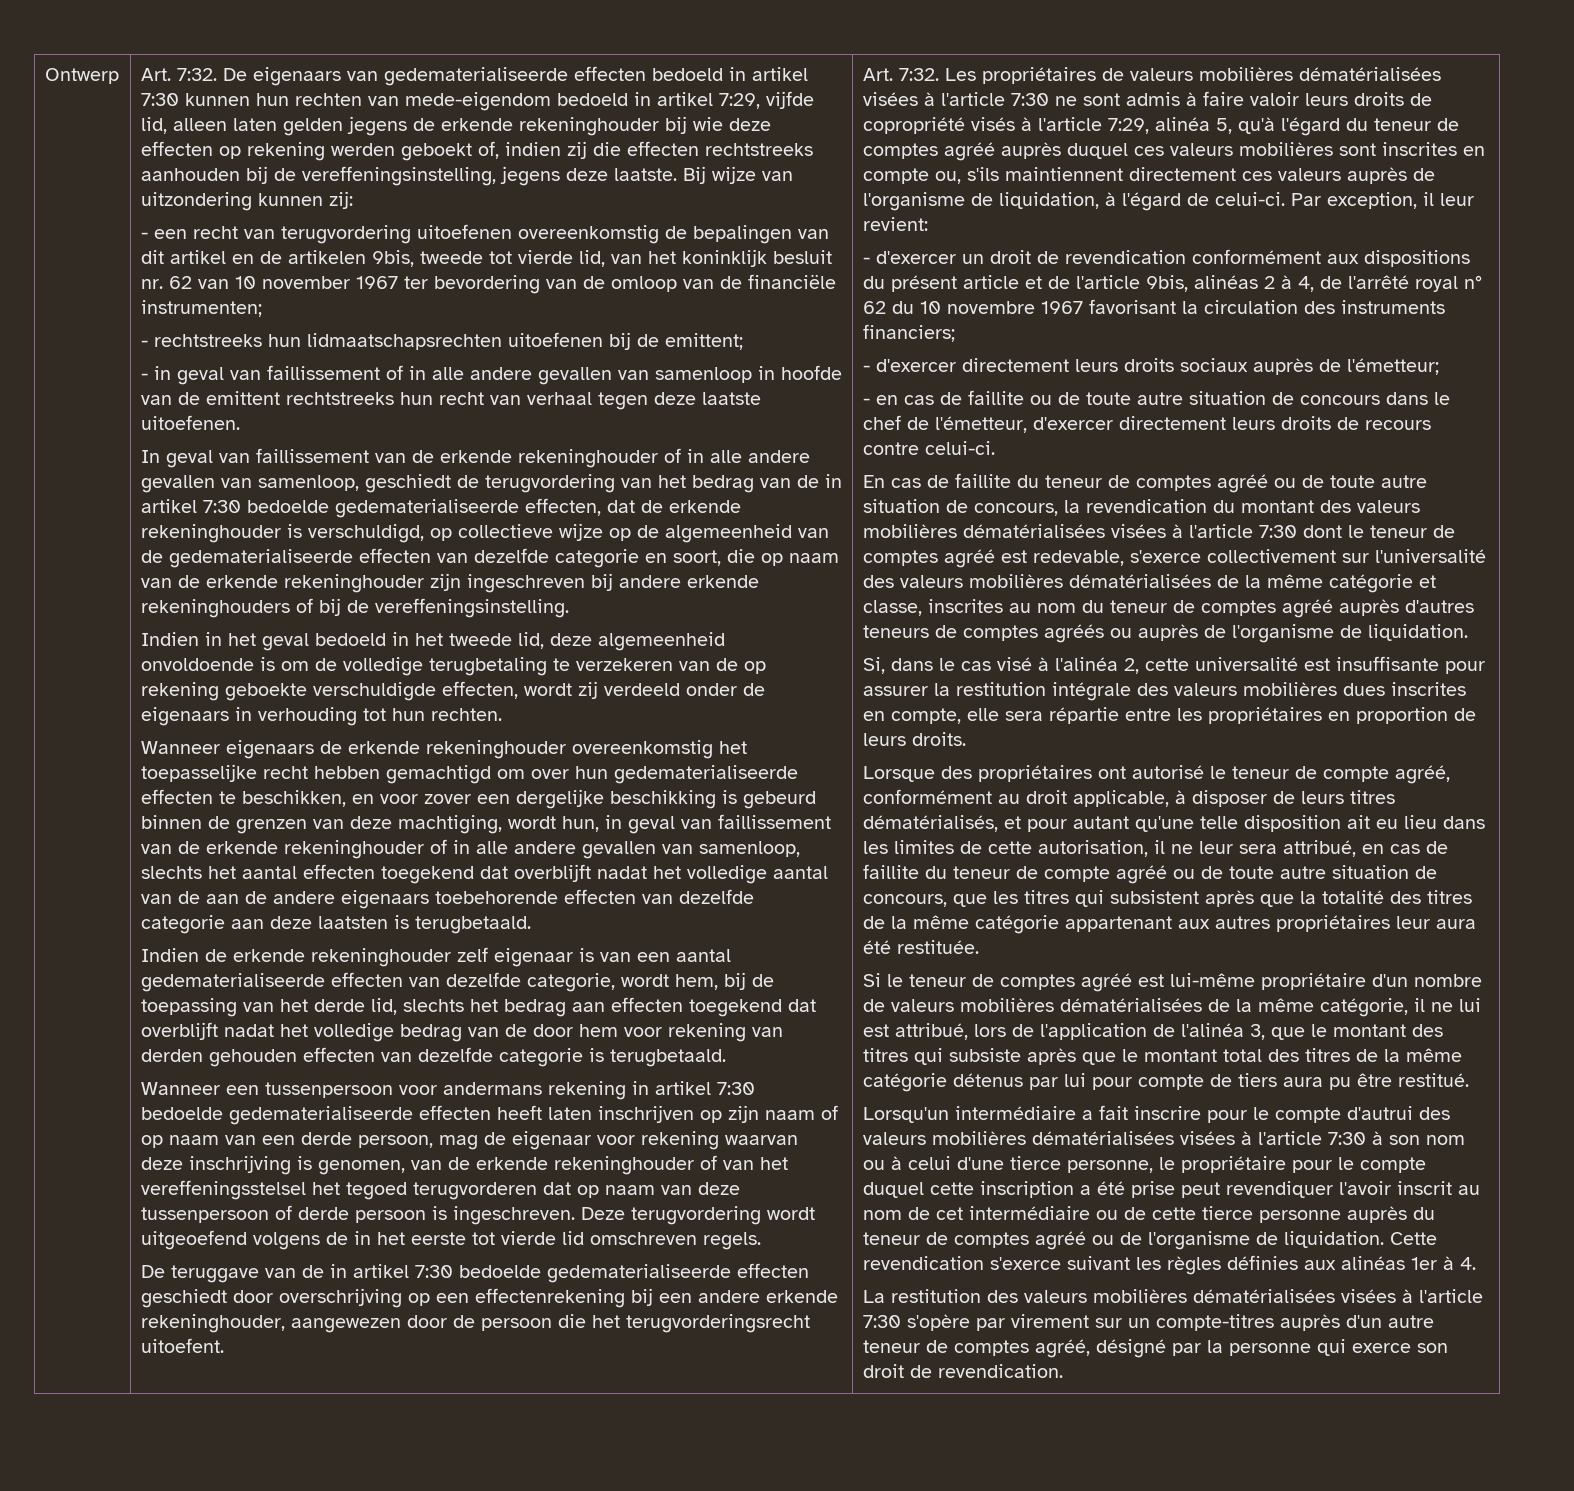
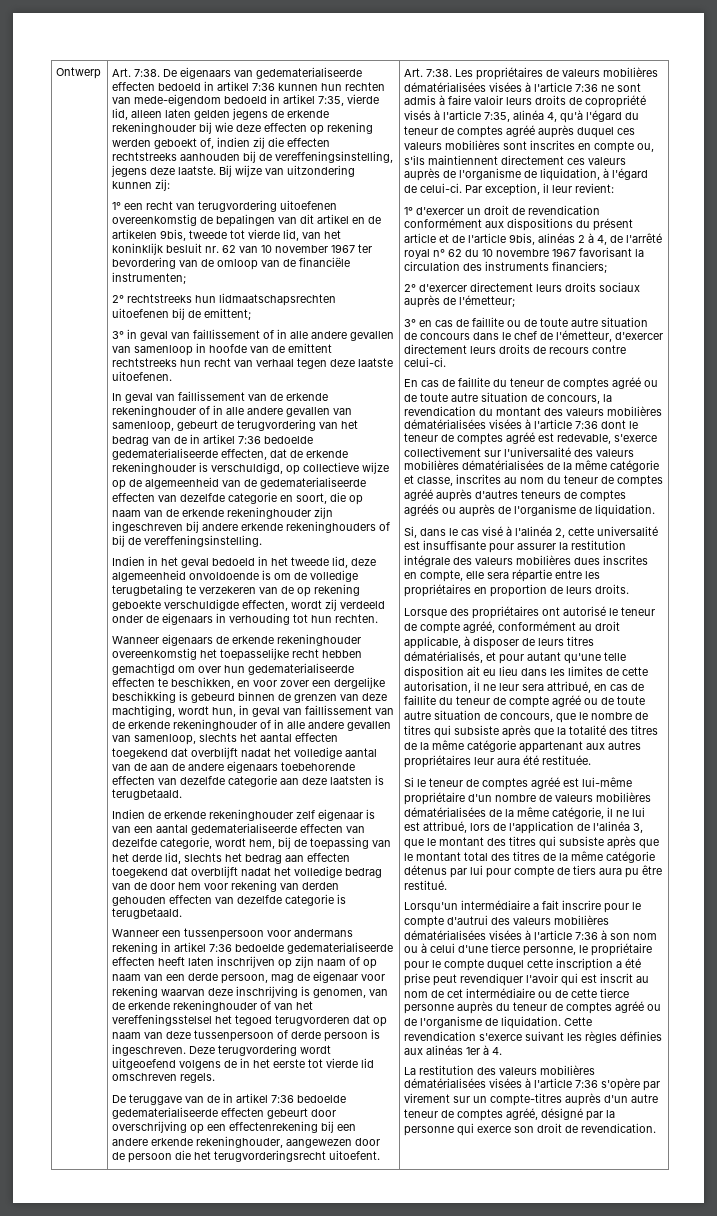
- Ontwerp | Art. 7:32.
+ Ontwerp | Art. 7:38.
- De eigenaars van gedematerialiseerde effecten bedoeld in artikel 7:30 kunnen hun rechten van mede-eigendom bedoeld in artikel 7:29, vijfde lid, alleen laten gelden jegens de erkende rekeninghouder bij wie deze effecten op rekening werden geboekt of, indien zij die effecten rechtstreeks aanhouden bij de vereffeningsinstelling, jegens deze laatste.
+ De eigenaars van gedematerialiseerde effecten bedoeld in artikel 7:36 kunnen hun rechten van mede-eigendom bedoeld in artikel 7:35, vierde lid, alleen laten gelden jegens de erkende rekeninghouder bij wie deze effecten op rekening werden geboekt of, indien zij die effecten rechtstreeks aanhouden bij de vereffeningsinstelling, jegens deze laatste.
- - een recht van terugvordering uitoefenen overeenkomstig de bepalingen van dit artikel en de artikelen 9bis, tweede tot vierde lid, van het koninklijk besluit nr. 62 van 10 november 1967 ter bevordering van de omloop van de financiële instrumenten;
+ 1° een recht van terugvordering uitoefenen overeenkomstig de bepalingen van dit artikel en de artikelen 9bis, tweede tot vierde lid, van het koninklijk besluit nr. 62 van 10 november 1967 ter bevordering van de omloop van de financiële instrumenten;
- - rechtstreeks hun lidmaatschapsrechten uitoefenen bij de emittent;
+ 2° rechtstreeks hun lidmaatschapsrechten uitoefenen bij de emittent;
- - in geval van faillissement of in alle andere gevallen van samenloop in hoofde van de emittent rechtstreeks hun recht van verhaal tegen deze laatste uitoefenen.
+ 3° in geval van faillissement of in alle andere gevallen van samenloop in hoofde van de emittent rechtstreeks hun recht van verhaal tegen deze laatste uitoefenen.
- In geval van faillissement van de erkende rekeninghouder of in alle andere gevallen van samenloop, geschiedt de terugvordering van het bedrag van de in artikel 7:30 bedoelde gedematerialiseerde effecten, dat de erkende rekeninghouder is verschuldigd, op collectieve wijze op de algemeenheid van de gedematerialiseerde effecten van dezelfde categorie en soort, die op naam van de erkende rekeninghouder zijn ingeschreven bij andere erkende rekeninghouders of bij de vereffeningsinstelling.
+ In geval van faillissement van de erkende rekeninghouder of in alle andere gevallen van samenloop, gebeurt de terugvordering van het bedrag van de in artikel 7:36 bedoelde gedematerialiseerde effecten, dat de erkende rekeninghouder is verschuldigd, op collectieve wijze op de algemeenheid van de gedematerialiseerde effecten van dezelfde categorie en soort, die op naam van de erkende rekeninghouder zijn ingeschreven bij andere erkende rekeninghouders of bij de vereffeningsinstelling.
- Wanneer een tussenpersoon voor andermans rekening in artikel 7:30 bedoelde gedematerialiseerde effecten heeft laten inschrijven op zijn naam of op naam van een derde persoon, mag de eigenaar voor rekening waarvan deze inschrijving is genomen, van de erkende rekeninghouder of van het vereffeningsstelsel het tegoed terugvorderen dat op naam van deze tussenpersoon of derde persoon is ingeschreven.
+ Wanneer een tussenpersoon voor andermans rekening in artikel 7:36 bedoelde gedematerialiseerde effecten heeft laten inschrijven op zijn naam of op naam van een derde persoon, mag de eigenaar voor rekening waarvan deze inschrijving is genomen, van de erkende rekeninghouder of van het vereffeningsstelsel het tegoed terugvorderen dat op naam van deze tussenpersoon of derde persoon is ingeschreven.
- De teruggave van de in artikel 7:30 bedoelde gedematerialiseerde effecten geschiedt door overschrijving op een effectenrekening bij een andere erkende rekeninghouder, aangewezen door de persoon die het terugvorderingsrecht uitoefent. | Art. 7:32.
+ De teruggave van de in artikel 7:36 bedoelde gedematerialiseerde effecten gebeurt door overschrijving op een effectenrekening bij een andere erkende rekeninghouder, aangewezen door de persoon die het terugvorderingsrecht uitoefent. | Art. 7:38.
- Les propriétaires de valeurs mobilières dématérialisées visées à l'article 7:30 ne sont admis à faire valoir leurs droits de copropriété visés à l'article 7:29, alinéa 5, qu'à l'égard du teneur de comptes agréé auprès duquel ces valeurs mobilières sont inscrites en compte ou, s'ils maintiennent directement ces valeurs auprès de l'organisme de liquidation, à l'égard de celui-ci.
+ Les propriétaires de valeurs mobilières dématérialisées visées à l'article 7:36 ne sont admis à faire valoir leurs droits de copropriété visés à l'article 7:35, alinéa 4, qu'à l'égard du teneur de comptes agréé auprès duquel ces valeurs mobilières sont inscrites en compte ou, s'ils maintiennent directement ces valeurs auprès de l'organisme de liquidation, à l'égard de celui-ci.
- - d'exercer un droit de revendication conformément aux dispositions du présent article et de l'article 9bis, alinéas 2 à 4, de l'arrêté royal n° 62 du 10 novembre 1967 favorisant la circulation des instruments financiers;
+ 1° d'exercer un droit de revendication conformément aux dispositions du présent article et de l'article 9bis, alinéas 2 à 4, de l'arrêté royal n° 62 du 10 novembre 1967 favorisant la circulation des instruments financiers;
- - d'exercer directement leurs droits sociaux auprès de l'émetteur;
+ 2° d'exercer directement leurs droits sociaux auprès de l'émetteur;
- - en cas de faillite ou de toute autre situation de concours dans le chef de l'émetteur, d'exercer directement leurs droits de recours contre celui-ci.
+ 3° en cas de faillite ou de toute autre situation de concours dans le chef de l'émetteur, d'exercer directement leurs droits de recours contre celui-ci.
- En cas de faillite du teneur de comptes agréé ou de toute autre situation de concours, la revendication du montant des valeurs mobilières dématérialisées visées à l'article 7:30 dont le teneur de comptes agréé est redevable, s'exerce collectivement sur l'universalité des valeurs mobilières dématérialisées de la même catégorie et classe, inscrites au nom du teneur de comptes agréé auprès d'autres teneurs de comptes agréés ou auprès de l'organisme de liquidation.
+ En cas de faillite du teneur de comptes agréé ou de toute autre situation de concours, la revendication du montant des valeurs mobilières dématérialisées visées à l'article 7:36 dont le teneur de comptes agréé est redevable, s'exerce collectivement sur l'universalité des valeurs mobilières dématérialisées de la même catégorie et classe, inscrites au nom du teneur de comptes agréé auprès d'autres teneurs de comptes agréés ou auprès de l'organisme de liquidation.
- Lorsque des propriétaires ont autorisé le teneur de compte agréé, conformément au droit applicable, à disposer de leurs titres dématérialisés, et pour autant qu'une telle disposition ait eu lieu dans les limites de cette autorisation, il ne leur sera attribué, en cas de faillite du teneur de compte agréé ou de toute autre situation de concours, que les titres qui subsistent après que la totalité des titres de la même catégorie appartenant aux autres propriétaires leur aura été restituée.
+ Lorsque des propriétaires ont autorisé le teneur de compte agréé, conformément au droit applicable, à disposer de leurs titres dématérialisés, et pour autant qu'une telle disposition ait eu lieu dans les limites de cette autorisation, il ne leur sera attribué, en cas de faillite du teneur de compte agréé ou de toute autre situation de concours, que le nombre de titres qui subsiste après que la totalité des titres de la même catégorie appartenant aux autres propriétaires leur aura été restituée.
- Lorsqu'un intermédiaire a fait inscrire pour le compte d'autrui des valeurs mobilières dématérialisées visées à l'article 7:30 à son nom ou à celui d'une tierce personne, le propriétaire pour le compte duquel cette inscription a été prise peut revendiquer l'avoir inscrit au nom de cet intermédiaire ou de cette tierce personne auprès du teneur de comptes agréé ou de l'organisme de liquidation.
+ Lorsqu'un intermédiaire a fait inscrire pour le compte d'autrui des valeurs mobilières dématérialisées visées à l'article 7:36 à son nom ou à celui d'une tierce personne, le propriétaire pour le compte duquel cette inscription a été prise peut revendiquer l'avoir qui est inscrit au nom de cet intermédiaire ou de cette tierce personne auprès du teneur de comptes agréé ou de l'organisme de liquidation.
- La restitution des valeurs mobilières dématérialisées visées à l'article 7:30 s'opère par virement sur un compte-titres auprès d'un autre teneur de comptes agréé, désigné par la personne qui exerce son droit de revendication.
+ La restitution des valeurs mobilières dématérialisées visées à l'article 7:36 s'opère par virement sur un compte-titres auprès d'un autre teneur de comptes agréé, désigné par la personne qui exerce son droit de revendication.

